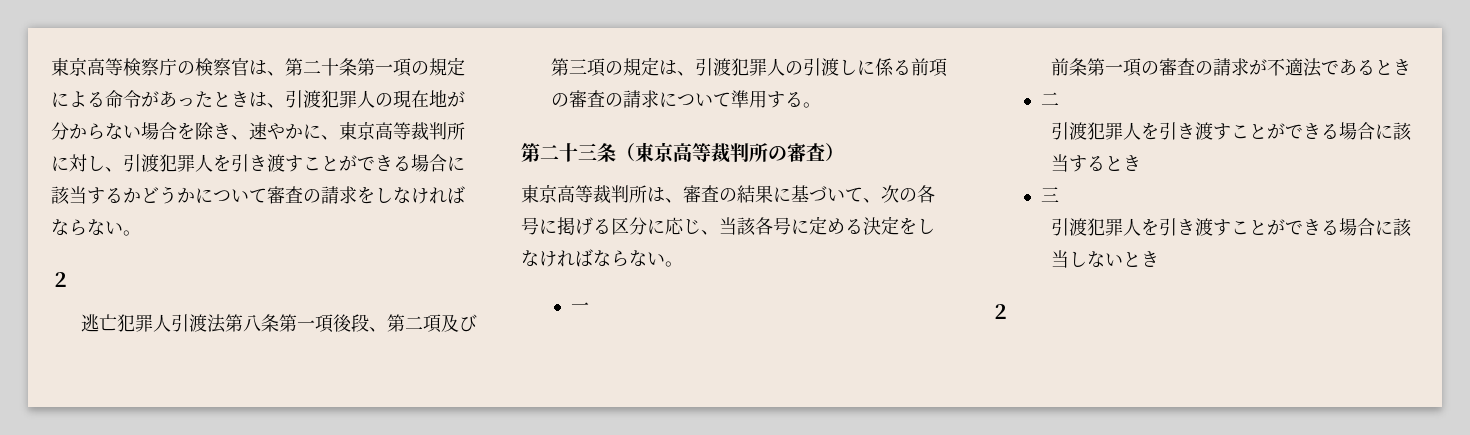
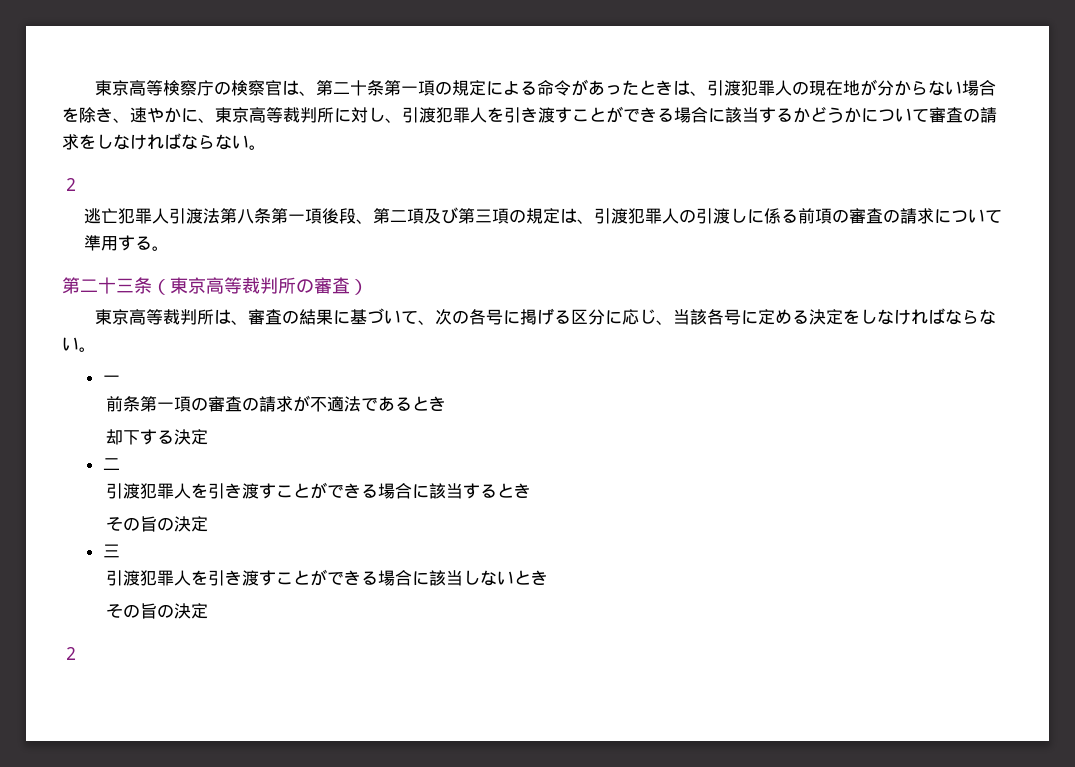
+ 却下する決定
  引渡犯罪人を引き渡すことができる場合に該当するとき
+ その旨の決定
  引渡犯罪人を引き渡すことができる場合に該当しないとき
+ その旨の決定

